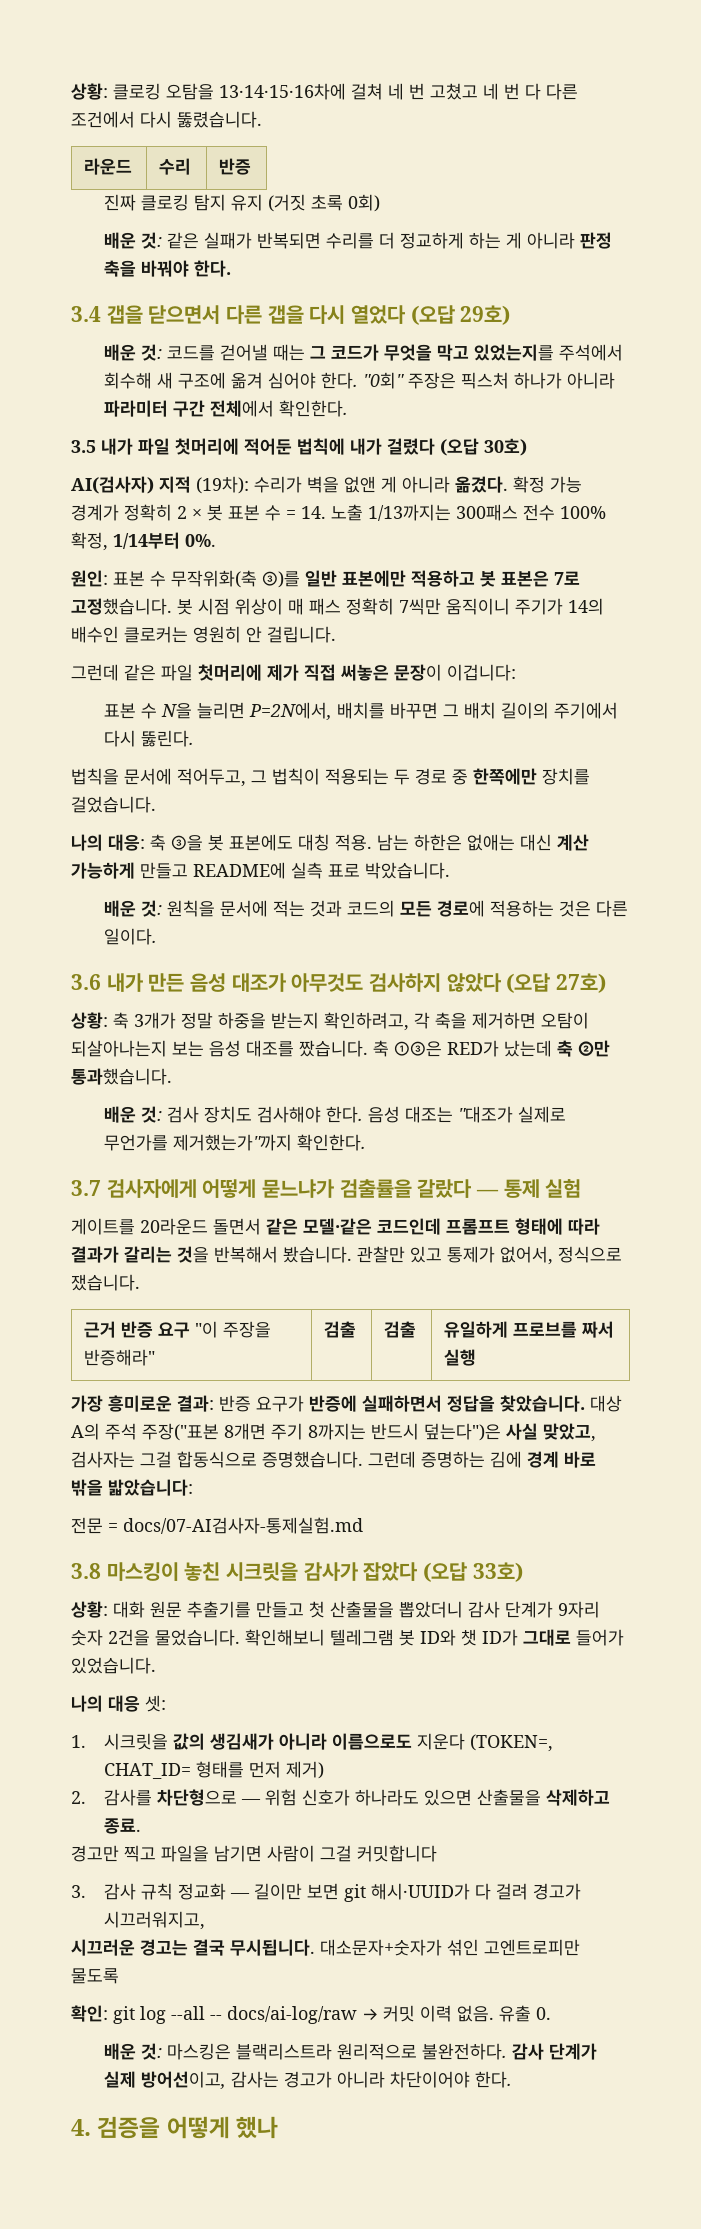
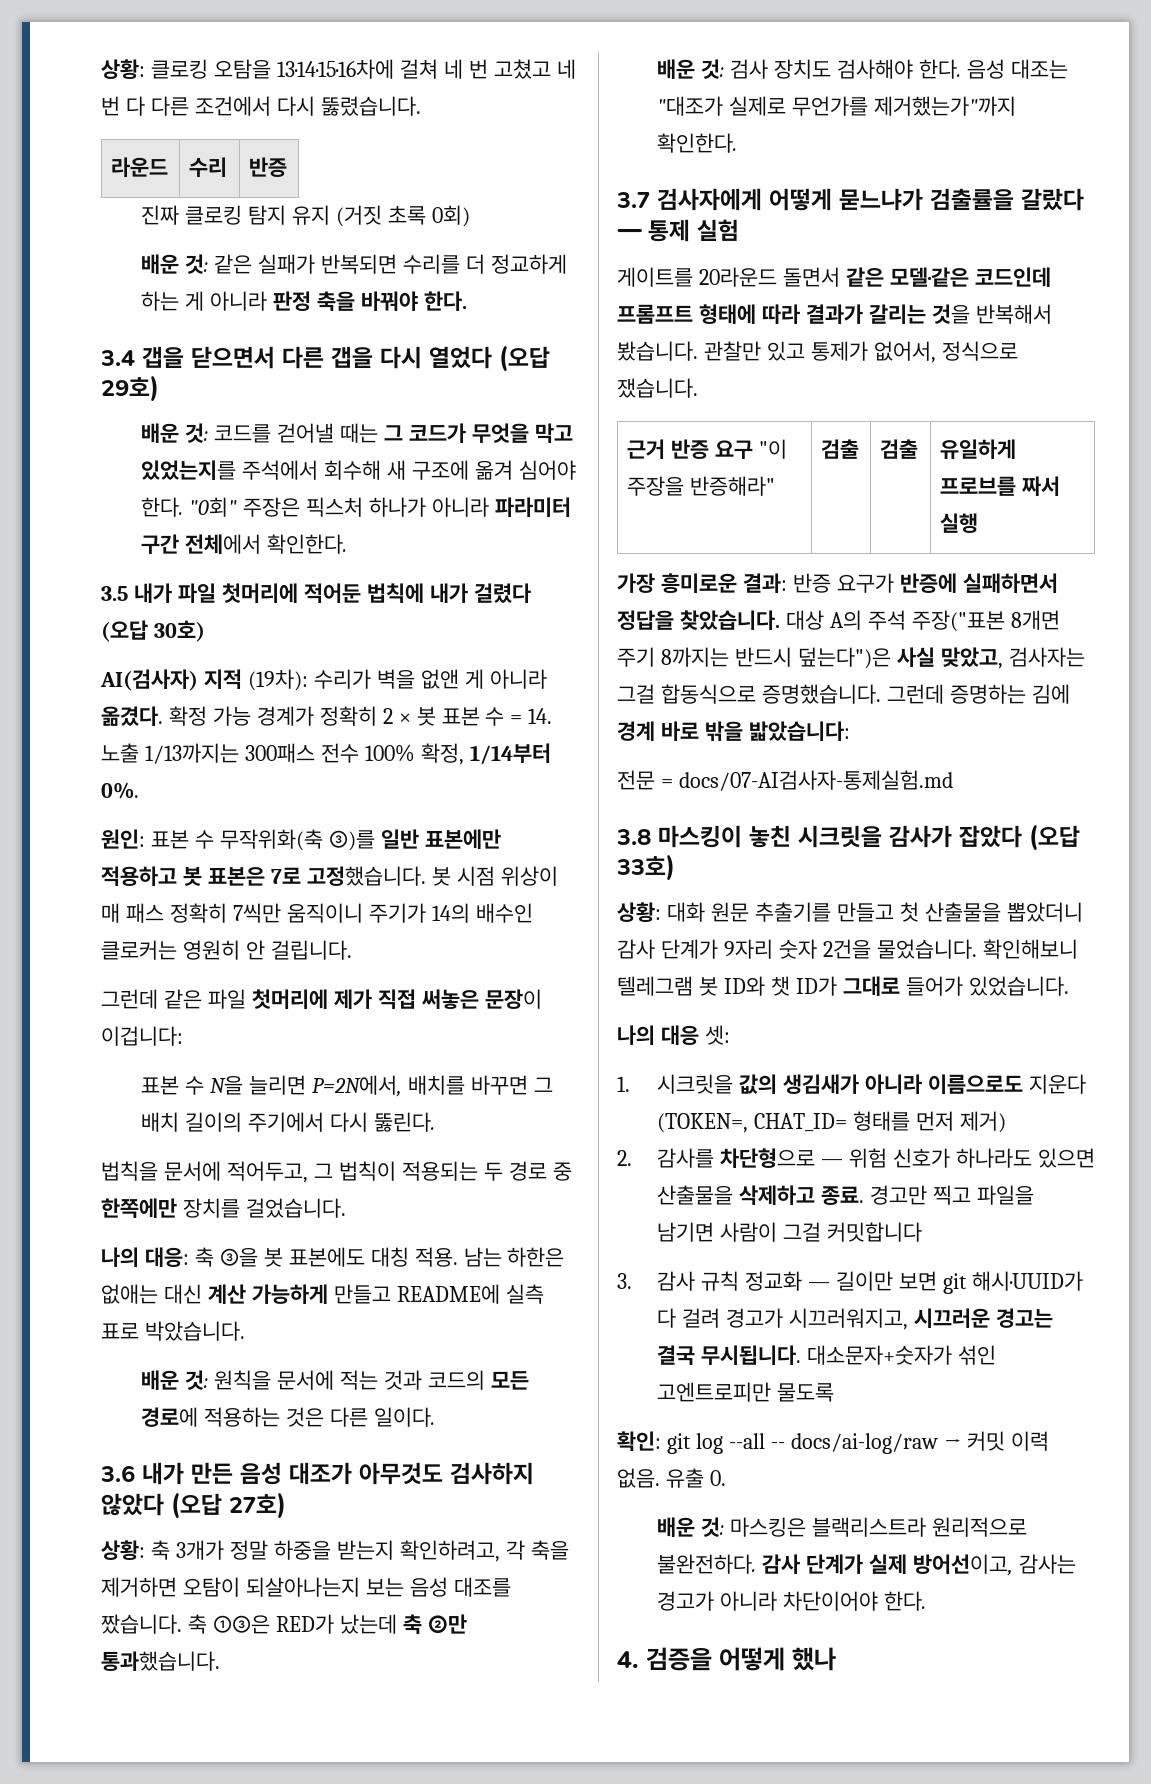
- 2. 감사를 차단형으로 — 위험 신호가 하나라도 있으면 산출물을 삭제하고 종료.
- 경고만 찍고 파일을 남기면 사람이 그걸 커밋합니다
+ 2. 감사를 차단형으로 — 위험 신호가 하나라도 있으면 산출물을 삭제하고 종료. 경고만 찍고 파일을 남기면 사람이 그걸 커밋합니다
- 3. 감사 규칙 정교화 — 길이만 보면 git 해시·UUID가 다 걸려 경고가 시끄러워지고,
- 시끄러운 경고는 결국 무시됩니다.
+ 3. 감사 규칙 정교화 — 길이만 보면 git 해시·UUID가 다 걸려 경고가 시끄러워지고, 시끄러운 경고는 결국 무시됩니다.

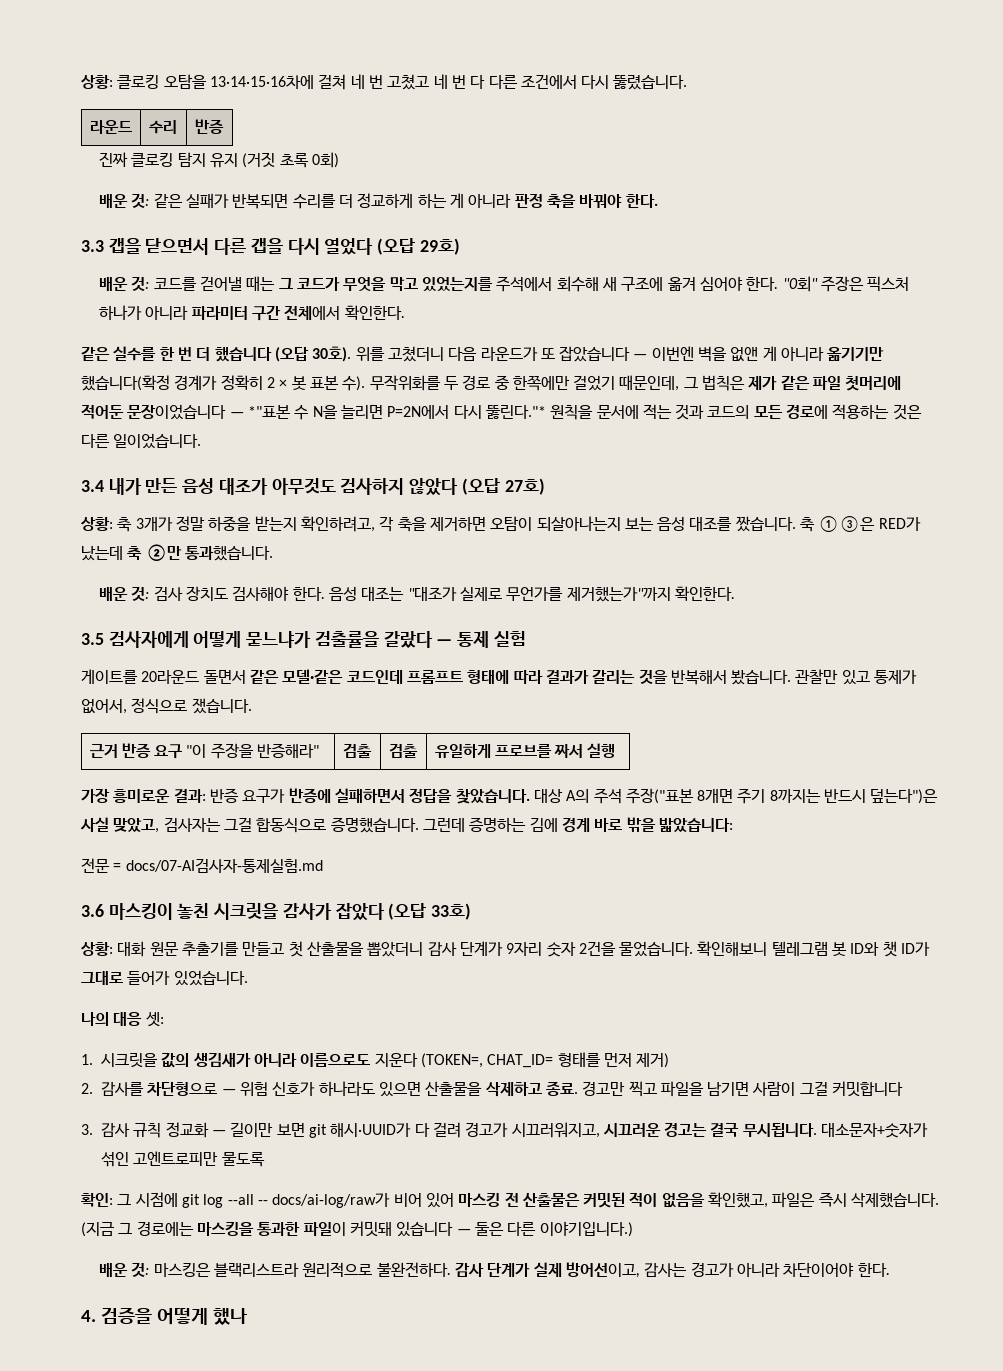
- 3.4 갭을 닫으면서 다른 갭을 다시 열었다 (오답 29호)
+ 3.3 갭을 닫으면서 다른 갭을 다시 열었다 (오답 29호)
- 3.5 내가 파일 첫머리에 적어둔 법칙에 내가 걸렸다 (오답 30호)
- AI(검사자) 지적 (19차): 수리가 벽을 없앤 게 아니라 옮겼다. 확정 가능 경계가 정확히 2 × 봇 표본 수 = 14. 노출 1/13까지는 300패스 전수 100% 확정, 1/14부터 0%.
- 원인: 표본 수 무작위화(축 ③)를 일반 표본에만 적용하고 봇 표본은 7로 고정했습니다. 봇 시점 위상이 매 패스 정확히 7씩만 움직이니 주기가 14의 배수인 클로커는 영원히 안 걸립니다.
- 그런데 같은 파일 첫머리에 제가 직접 써놓은 문장이 이겁니다:
- 표본 수 N을 늘리면 P=2N에서, 배치를 바꾸면 그 배치 길이의 주기에서 다시 뚫린다.
- 법칙을 문서에 적어두고, 그 법칙이 적용되는 두 경로 중 한쪽에만 장치를 걸었습니다.
- 나의 대응: 축 ③을 봇 표본에도 대칭 적용. 남는 하한은 없애는 대신 계산 가능하게 만들고 README에 실측 표로 박았습니다.
- 배운 것: 원칙을 문서에 적는 것과 코드의 모든 경로에 적용하는 것은 다른 일이다.
- 3.6 내가 만든 음성 대조가 아무것도 검사하지 않았다 (오답 27호)
+ 같은 실수를 한 번 더 했습니다 (오답 30호). 위를 고쳤더니 다음 라운드가 또 잡았습니다 — 이번엔 벽을 없앤 게 아니라 옮기기만 했습니다(확정 경계가 정확히 2 × 봇 표본 수). 무작위화를 두 경로 중 한쪽에만 걸었기 때문인데, 그 법칙은 제가 같은 파일 첫머리에 적어둔 문장이었습니다 — *"표본 수 N을 늘리면 P=2N에서 다시 뚫린다."* 원칙을 문서에 적는 것과 코드의 모든 경로에 적용하는 것은 다른 일이었습니다.
+ 3.4 내가 만든 음성 대조가 아무것도 검사하지 않았다 (오답 27호)
- 3.7 검사자에게 어떻게 묻느냐가 검출률을 갈랐다 — 통제 실험
+ 3.5 검사자에게 어떻게 묻느냐가 검출률을 갈랐다 — 통제 실험
- 3.8 마스킹이 놓친 시크릿을 감사가 잡았다 (오답 33호)
+ 3.6 마스킹이 놓친 시크릿을 감사가 잡았다 (오답 33호)
- 확인: git log --all -- docs/ai-log/raw → 커밋 이력 없음. 유출 0.
+ 확인: 그 시점에 git log --all -- docs/ai-log/raw가 비어 있어 마스킹 전 산출물은 커밋된 적이 없음을 확인했고, 파일은 즉시 삭제했습니다. (지금 그 경로에는 마스킹을 통과한 파일이 커밋돼 있습니다 — 둘은 다른 이야기입니다.)

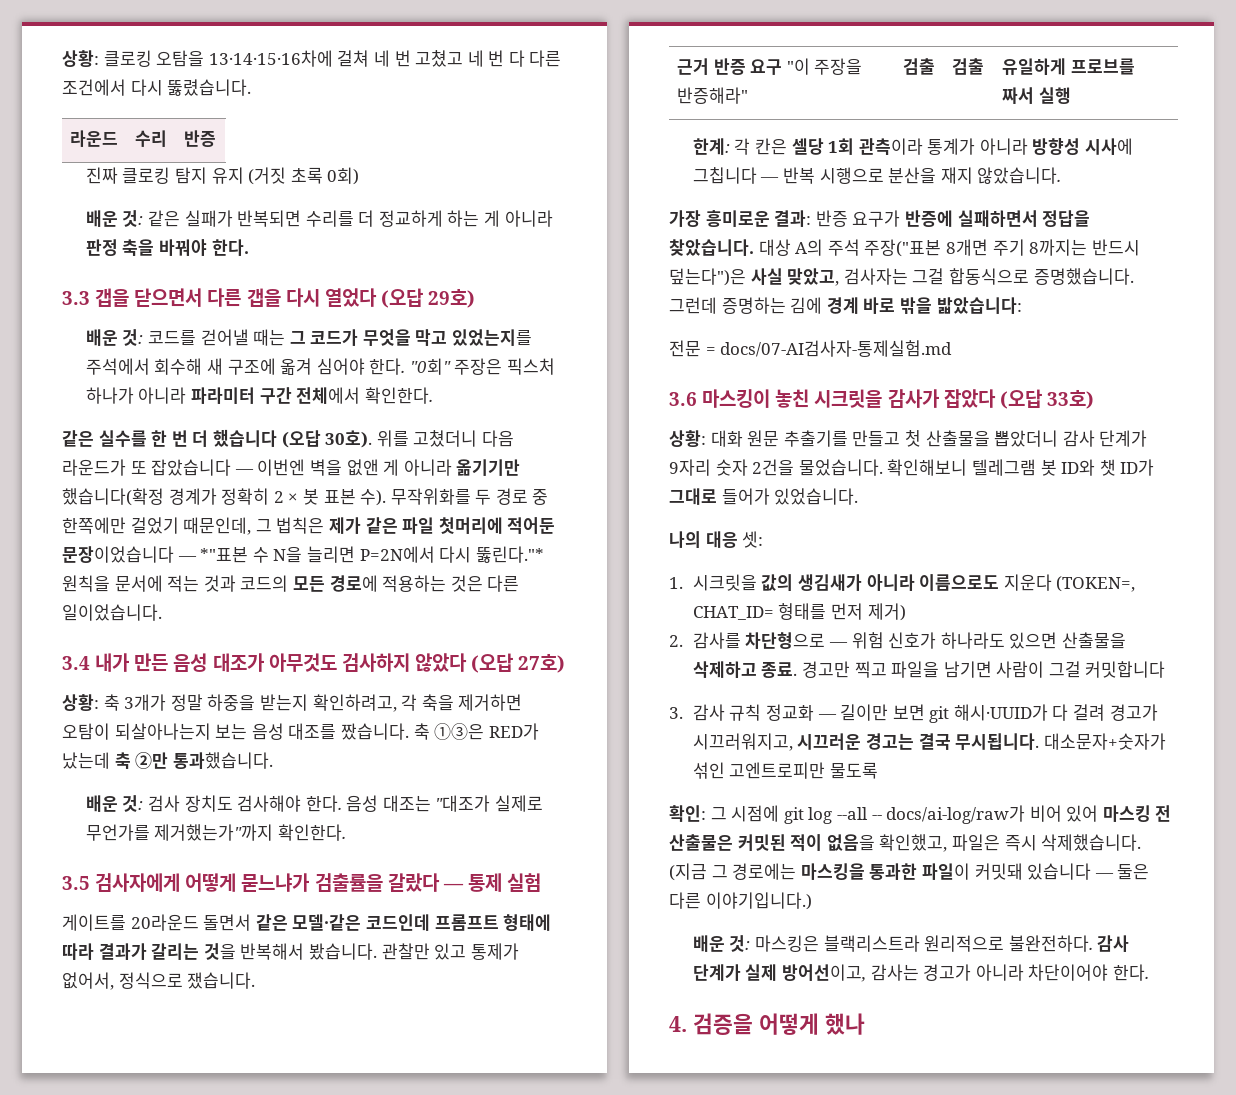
+ 한계: 각 칸은 셀당 1회 관측이라 통계가 아니라 방향성 시사에 그칩니다 — 반복 시행으로 분산을 재지 않았습니다.

